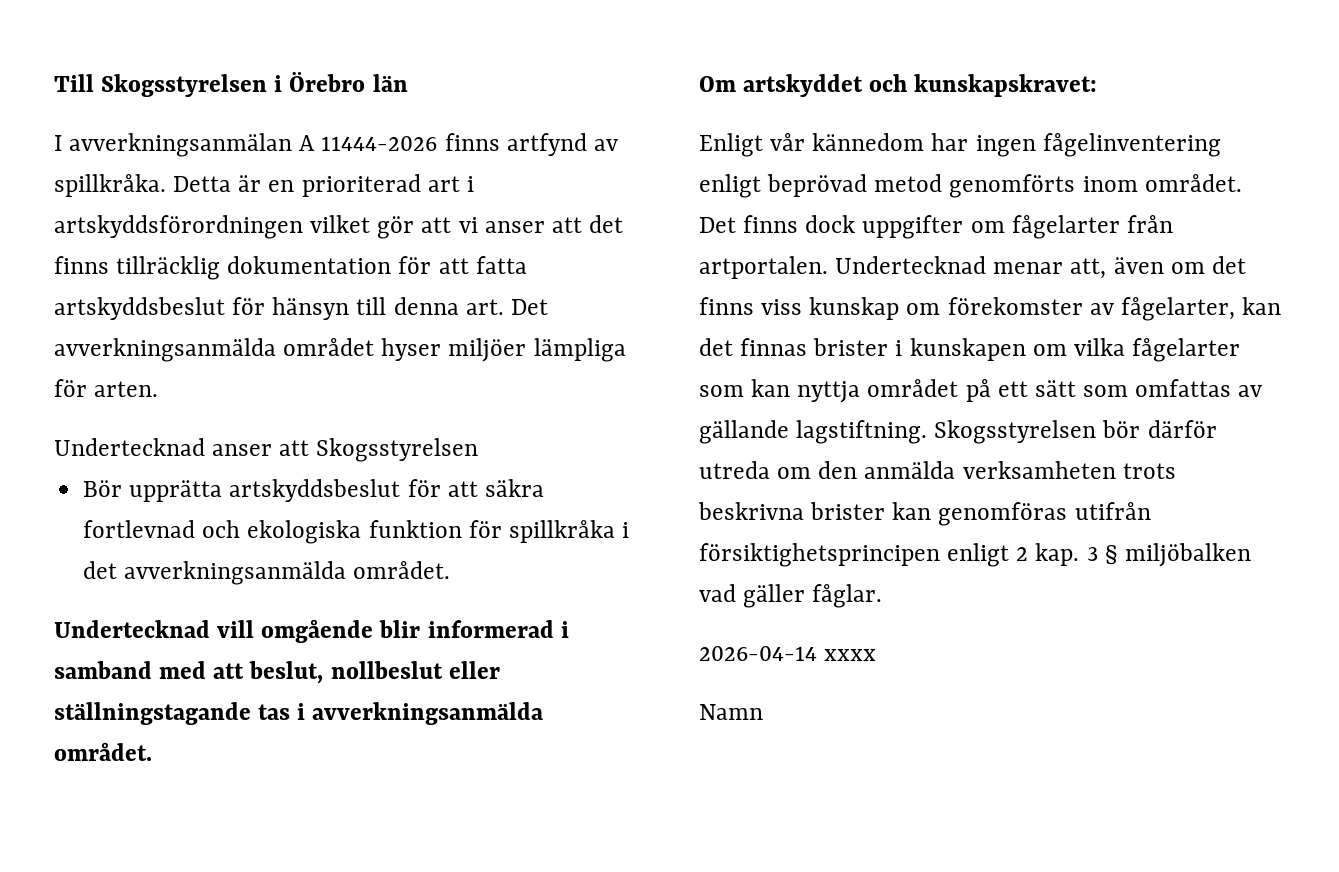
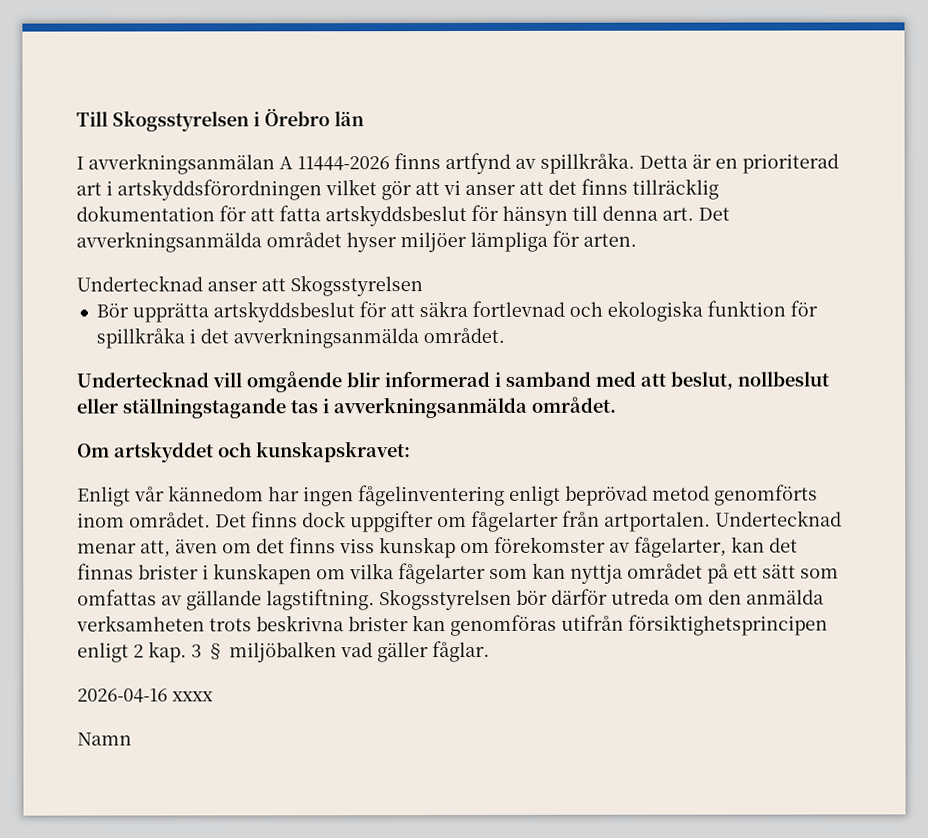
- 2026-04-14 xxxx
+ 2026-04-16 xxxx

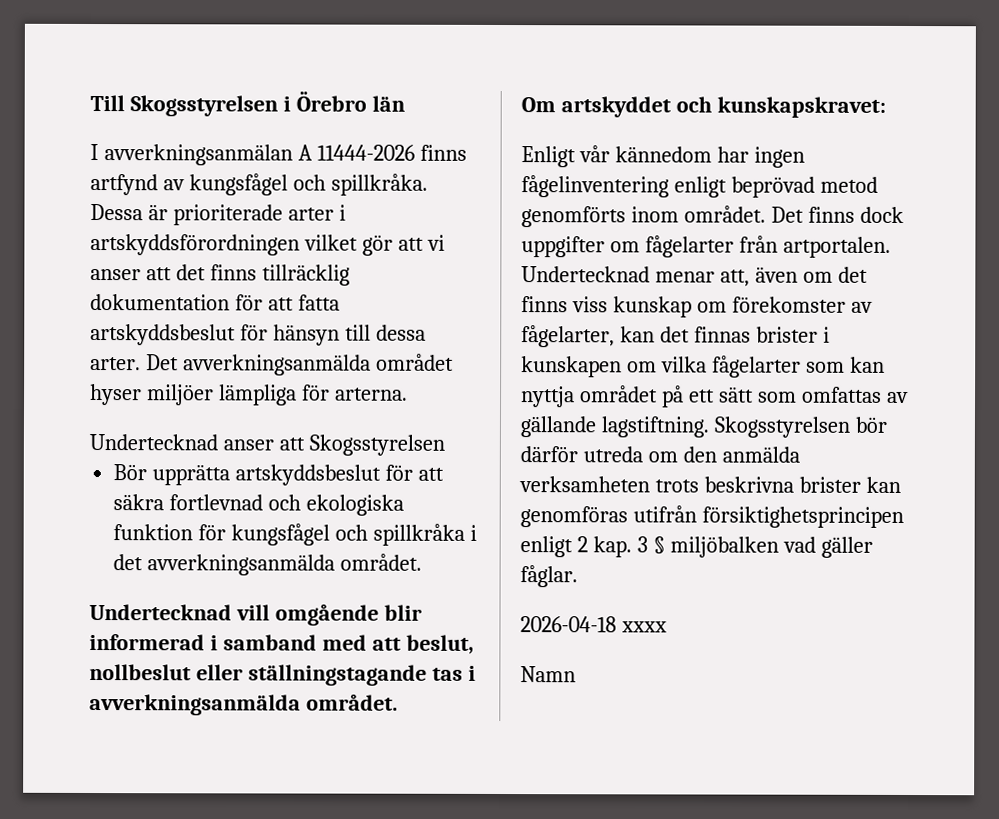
- I avverkningsanmälan A 11444-2026 finns artfynd av spillkråka. Detta är en prioriterad art i artskyddsförordningen vilket gör att vi anser att det finns tillräcklig dokumentation för att fatta artskyddsbeslut för hänsyn till denna art. Det avverkningsanmälda området hyser miljöer lämpliga för arten.
+ I avverkningsanmälan A 11444-2026 finns artfynd av kungsfågel och spillkråka. Dessa är prioriterade arter i artskyddsförordningen vilket gör att vi anser att det finns tillräcklig dokumentation för att fatta artskyddsbeslut för hänsyn till dessa arter. Det avverkningsanmälda området hyser miljöer lämpliga för arterna.
- Bör upprätta artskyddsbeslut för att säkra fortlevnad och ekologiska funktion för spillkråka i det avverkningsanmälda området.
+ Bör upprätta artskyddsbeslut för att säkra fortlevnad och ekologiska funktion för kungsfågel och spillkråka i det avverkningsanmälda området.
- 2026-04-16 xxxx
+ 2026-04-18 xxxx

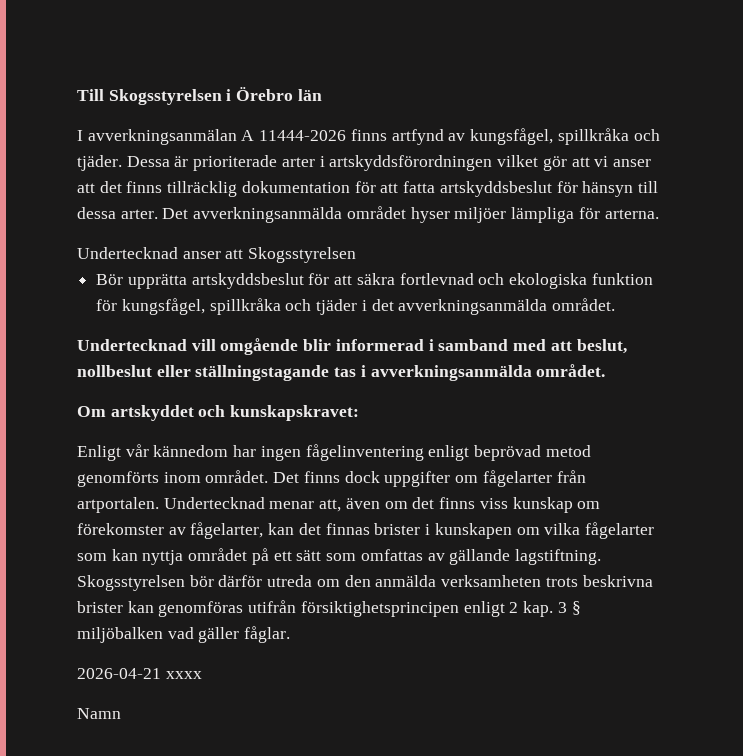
- I avverkningsanmälan A 11444-2026 finns artfynd av kungsfågel och spillkråka.
+ I avverkningsanmälan A 11444-2026 finns artfynd av kungsfågel, spillkråka och tjäder.
- Bör upprätta artskyddsbeslut för att säkra fortlevnad och ekologiska funktion för kungsfågel och spillkråka i det avverkningsanmälda området.
+ Bör upprätta artskyddsbeslut för att säkra fortlevnad och ekologiska funktion för kungsfågel, spillkråka och tjäder i det avverkningsanmälda området.
- 2026-04-18 xxxx
+ 2026-04-21 xxxx

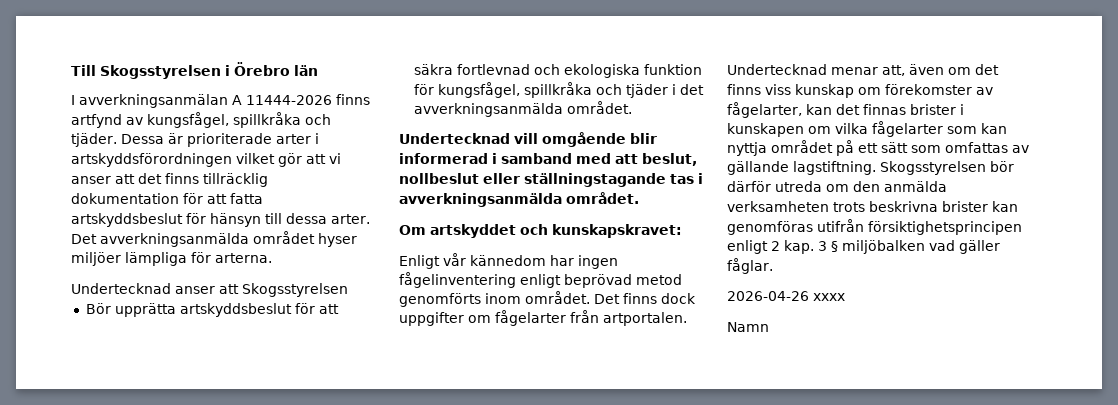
- 2026-04-21 xxxx
+ 2026-04-26 xxxx

